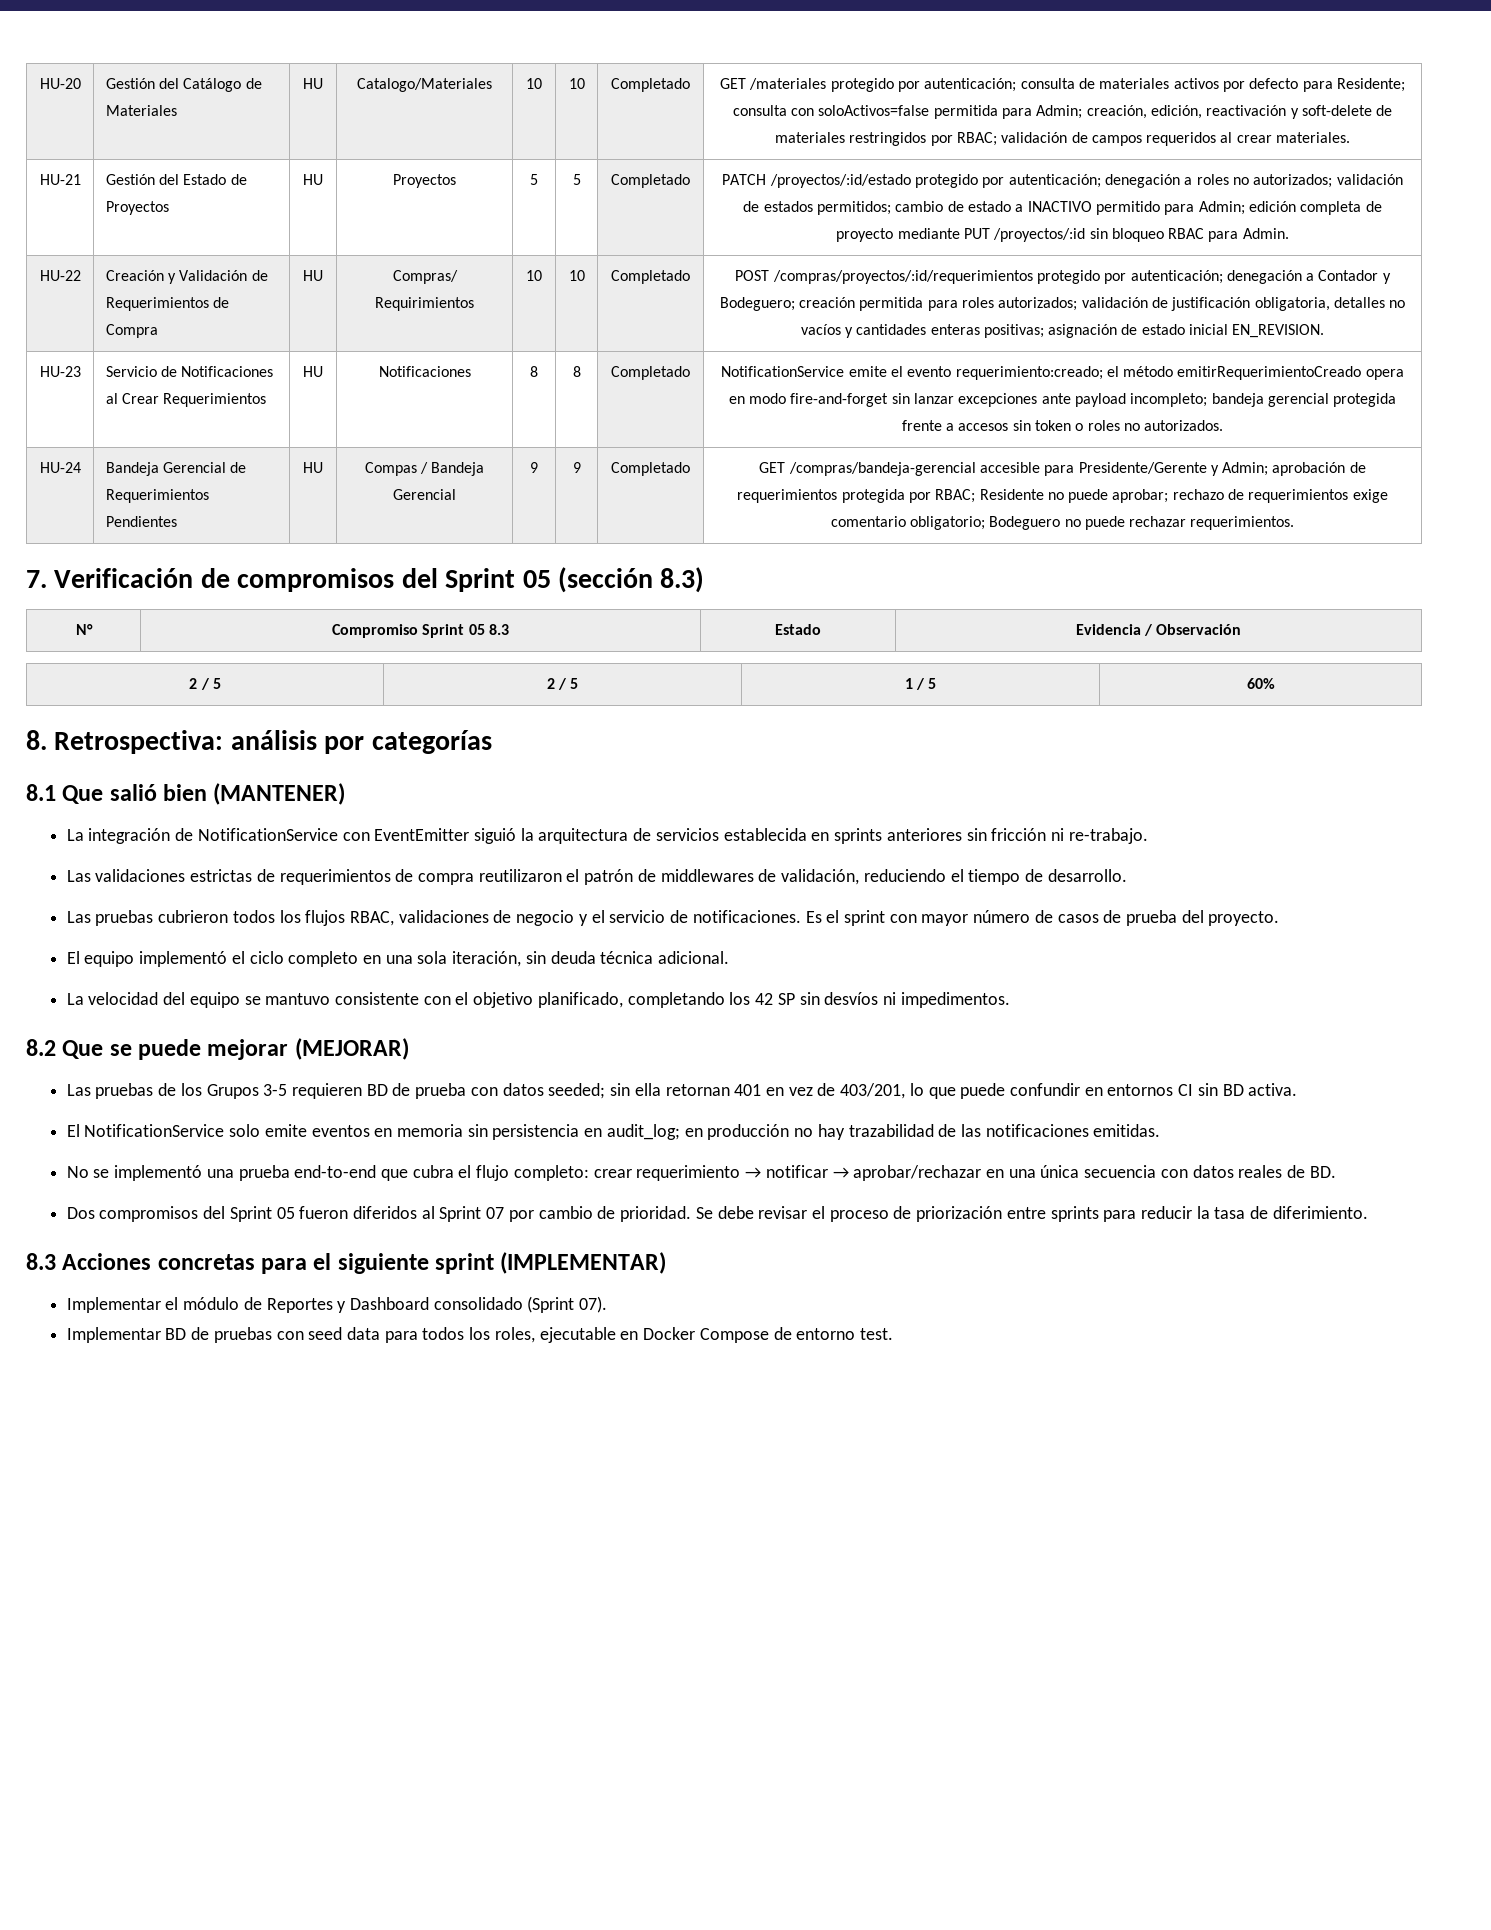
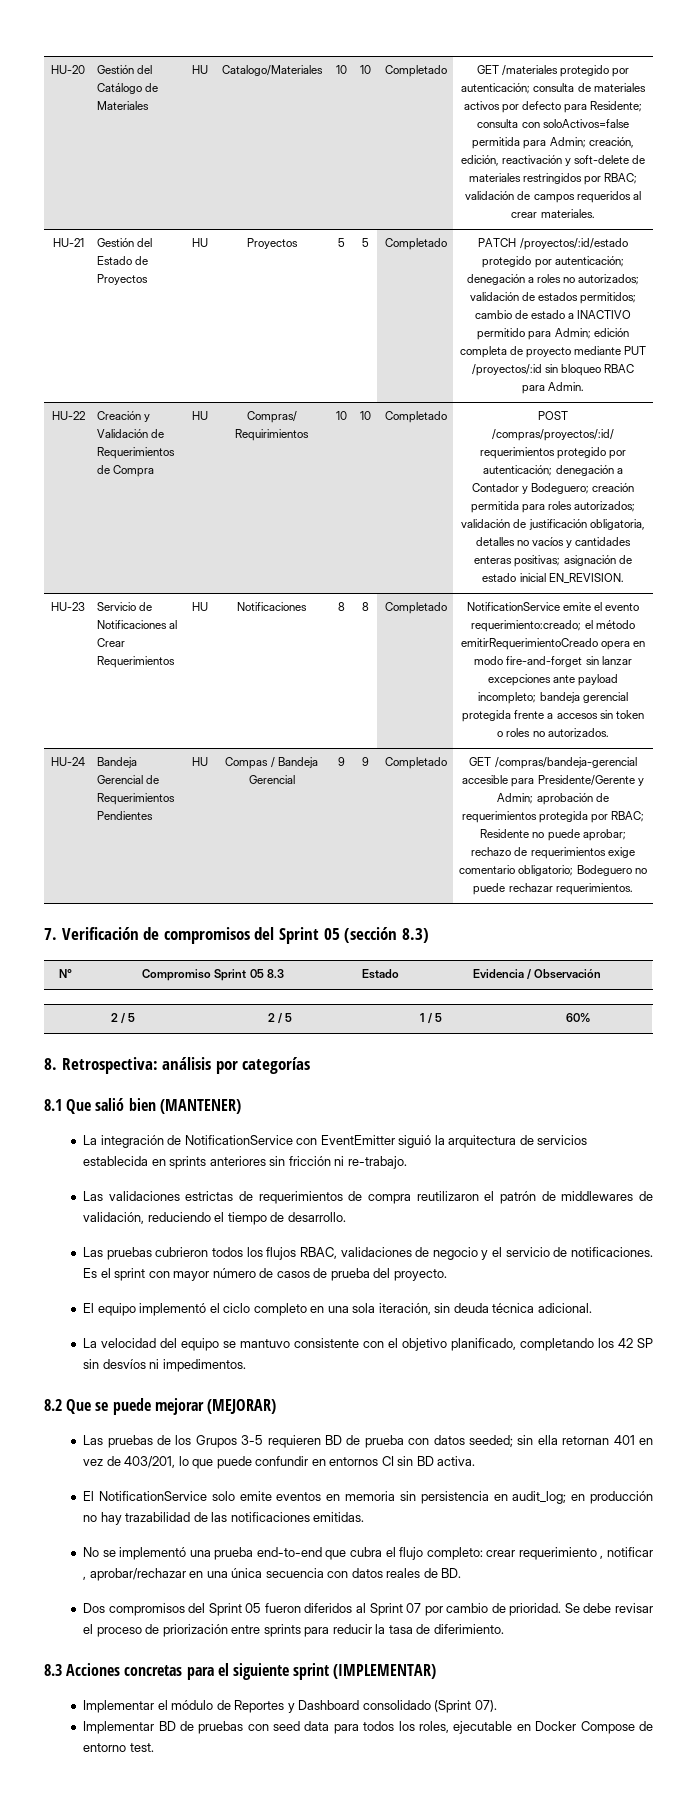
- No se implementó una prueba end-to-end que cubra el flujo completo: crear requerimiento → notificar → aprobar/rechazar en una única secuencia con datos reales de BD.
+ No se implementó una prueba end-to-end que cubra el flujo completo: crear requerimiento , notificar , aprobar/rechazar en una única secuencia con datos reales de BD.

